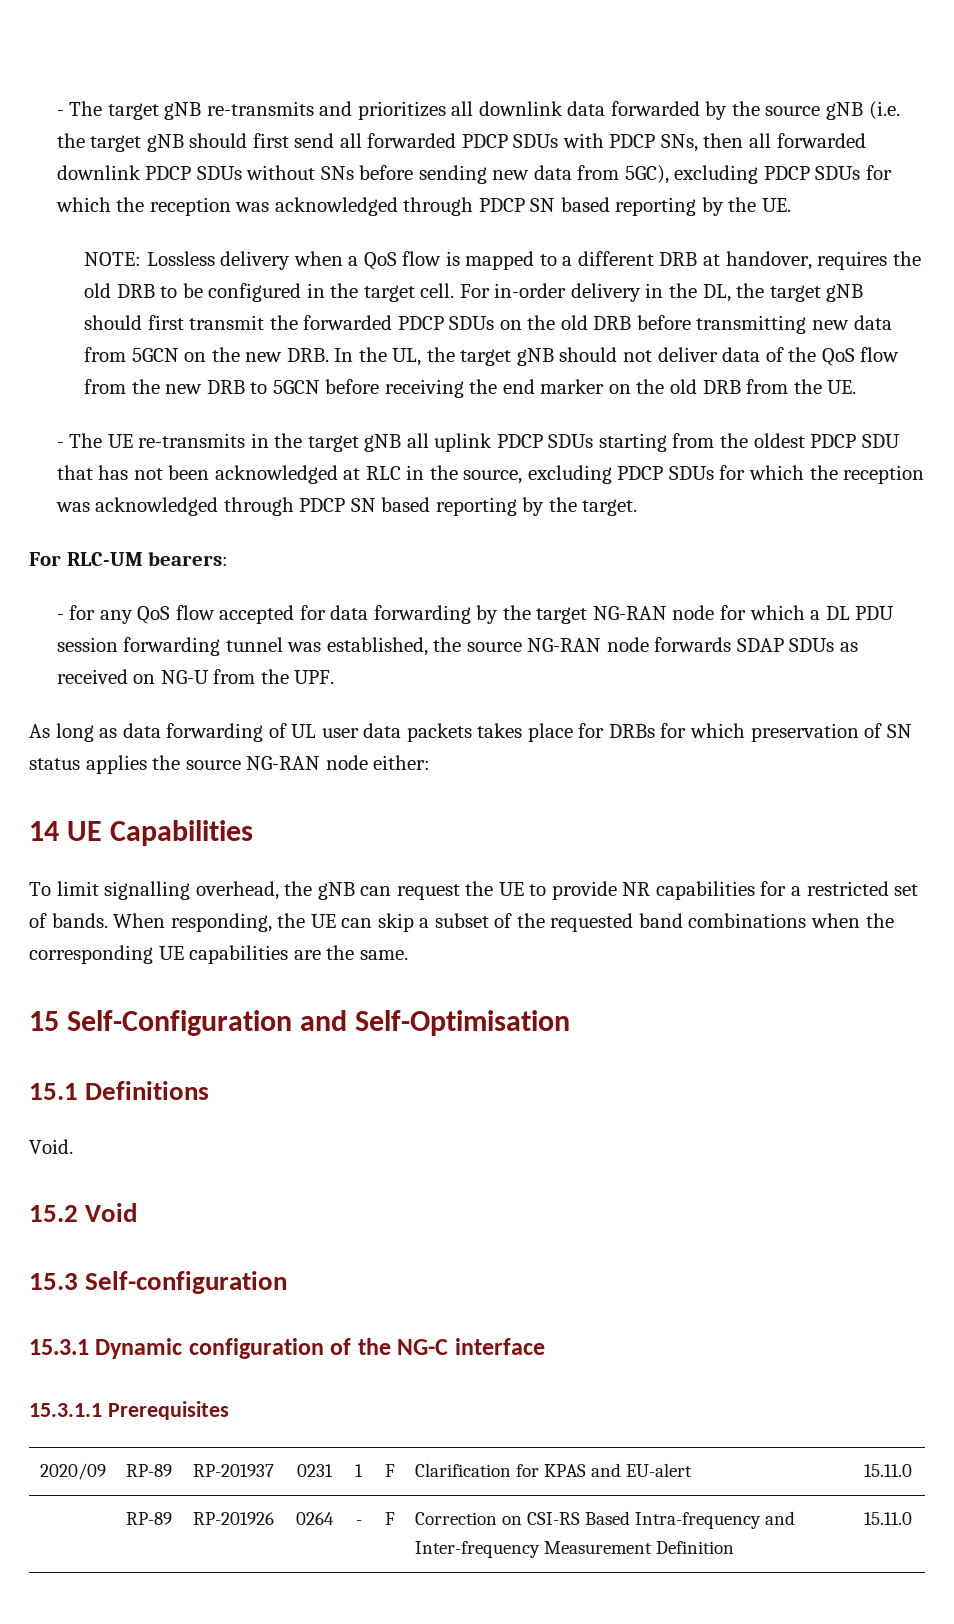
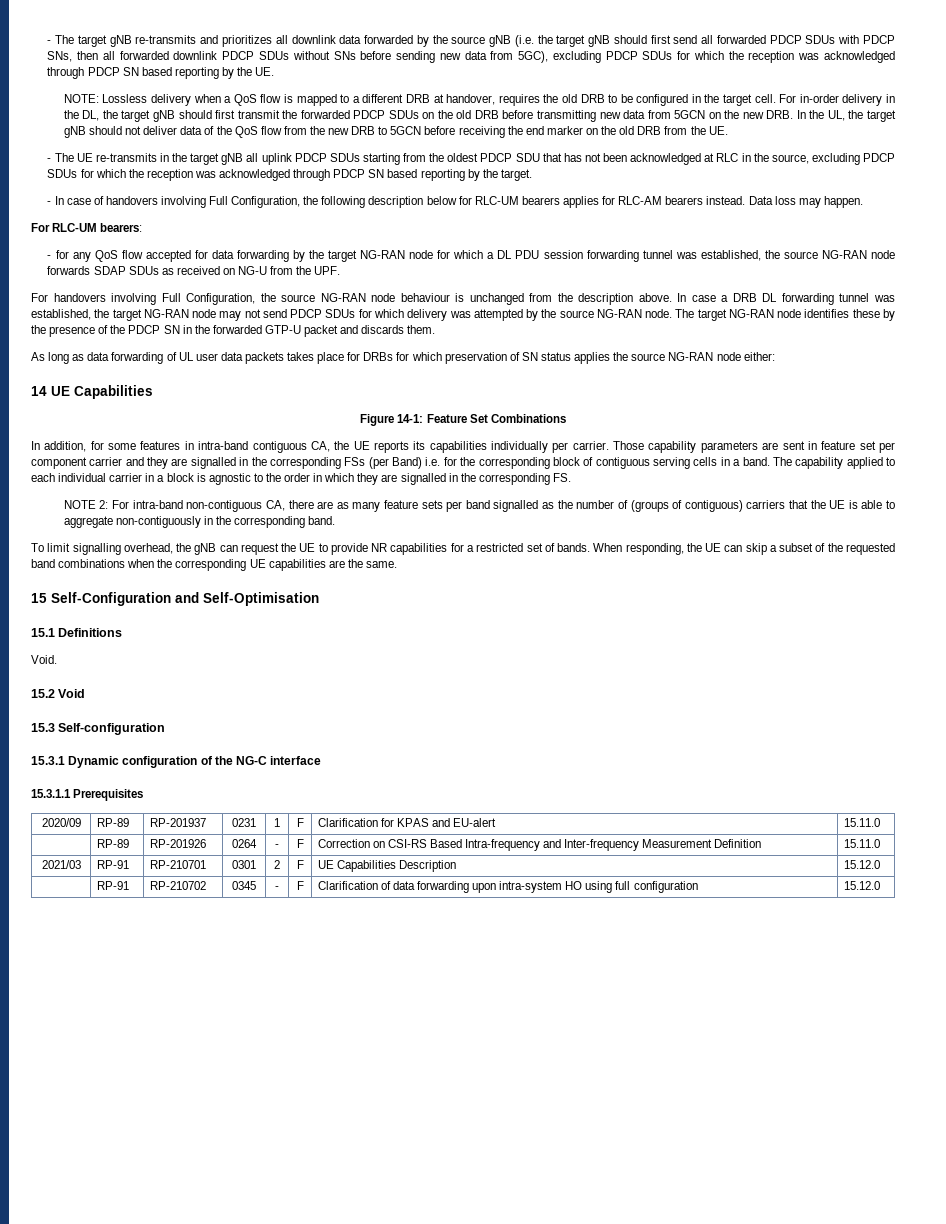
+ - In case of handovers involving Full Configuration, the following description below for RLC-UM bearers applies for RLC-AM bearers instead. Data loss may happen.
+ For handovers involving Full Configuration, the source NG-RAN node behaviour is unchanged from the description above. In case a DRB DL forwarding tunnel was established, the target NG-RAN node may not send PDCP SDUs for which delivery was attempted by the source NG-RAN node. The target NG-RAN node identifies these by the presence of the PDCP SN in the forwarded GTP-U packet and discards them.
+ Figure 14-1: Feature Set Combinations
+ In addition, for some features in intra-band contiguous CA, the UE reports its capabilities individually per carrier. Those capability parameters are sent in feature set per component carrier and they are signalled in the corresponding FSs (per Band) i.e. for the corresponding block of contiguous serving cells in a band. The capability applied to each individual carrier in a block is agnostic to the order in which they are signalled in the corresponding FS.
+ NOTE 2: For intra-band non-contiguous CA, there are as many feature sets per band signalled as the number of (groups of contiguous) carriers that the UE is able to aggregate non-contiguously in the corresponding band.
+ 2021/03 | RP-91 | RP-210701 | 0301 | 2 | F | UE Capabilities Description | 15.12.0
+ | RP-91 | RP-210702 | 0345 | - | F | Clarification of data forwarding upon intra-system HO using full configuration | 15.12.0

